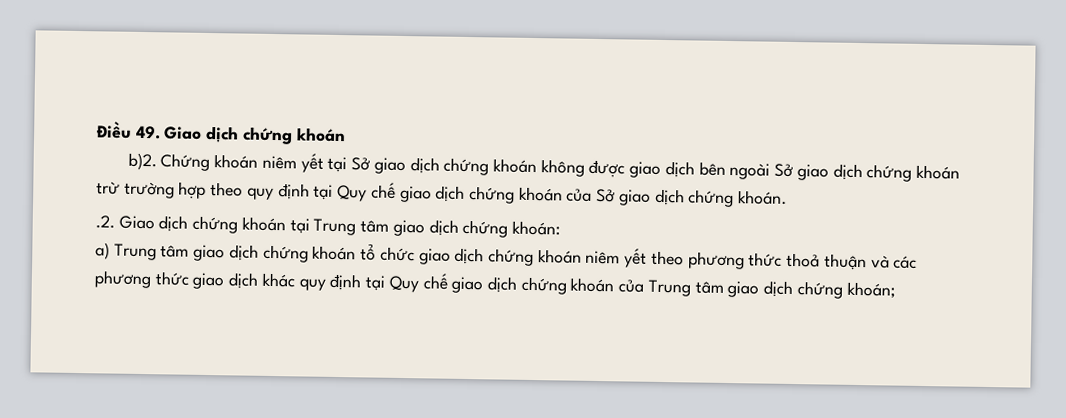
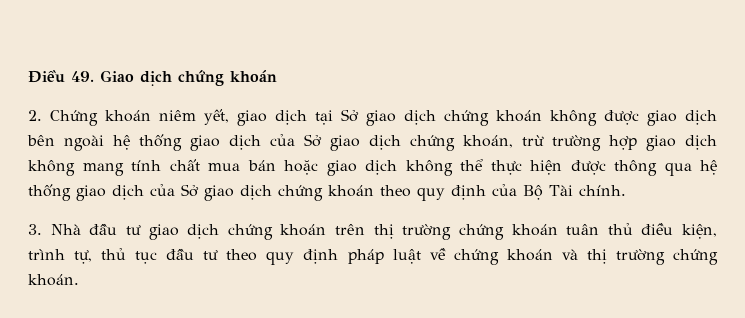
- b)2. Chứng khoán niêm yết tại Sở giao dịch chứng khoán không được giao dịch bên ngoài Sở giao dịch chứng khoán trừ trường hợp theo quy định tại Quy chế giao dịch chứng khoán của Sở giao dịch chứng khoán.
- .2. Giao dịch chứng khoán tại Trung tâm giao dịch chứng khoán:
- a) Trung tâm giao dịch chứng khoán tổ chức giao dịch chứng khoán niêm yết theo phương thức thoả thuận và các phương thức giao dịch khác quy định tại Quy chế giao dịch chứng khoán của Trung tâm giao dịch chứng khoán;
+ 2. Chứng khoán niêm yết, giao dịch tại Sở giao dịch chứng khoán không được giao dịch bên ngoài hệ thống giao dịch của Sở giao dịch chứng khoán, trừ trường hợp giao dịch không mang tính chất mua bán hoặc giao dịch không thể thực hiện được thông qua hệ thống giao dịch của Sở giao dịch chứng khoán theo quy định của Bộ Tài chính.
+ 3. Nhà đầu tư giao dịch chứng khoán trên thị trường chứng khoán tuân thủ điều kiện, trình tự, thủ tục đầu tư theo quy định pháp luật về chứng khoán và thị trường chứng khoán.

